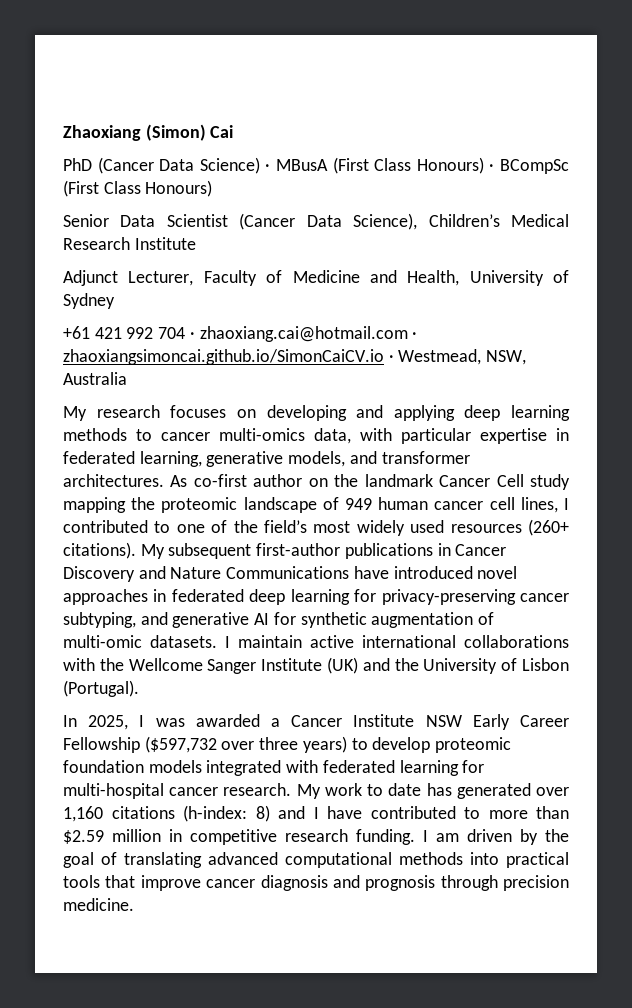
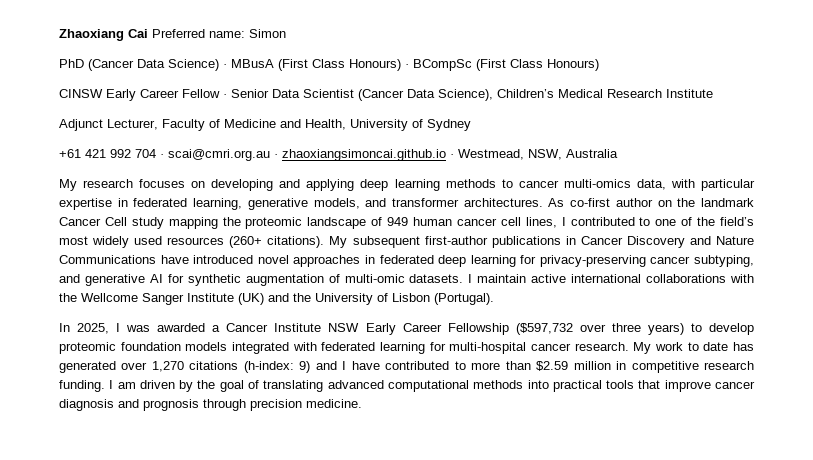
- Zhaoxiang (Simon) Cai
+ Zhaoxiang Cai Preferred name: Simon
- Senior Data Scientist (Cancer Data Science), Children’s Medical Research Institute
+ CINSW Early Career Fellow · Senior Data Scientist (Cancer Data Science), Children’s Medical Research Institute
- +61 421 992 704 · zhaoxiang.cai@hotmail.com · zhaoxiangsimoncai.github.io/SimonCaiCV.io · Westmead, NSW, Australia
+ +61 421 992 704 · scai@cmri.org.au · zhaoxiangsimoncai.github.io · Westmead, NSW, Australia
- My work to date has generated over 1,160 citations (h-index: 8) and I have contributed to more than $2.59 million in competitive research funding.
+ My work to date has generated over 1,270 citations (h-index: 9) and I have contributed to more than $2.59 million in competitive research funding.

